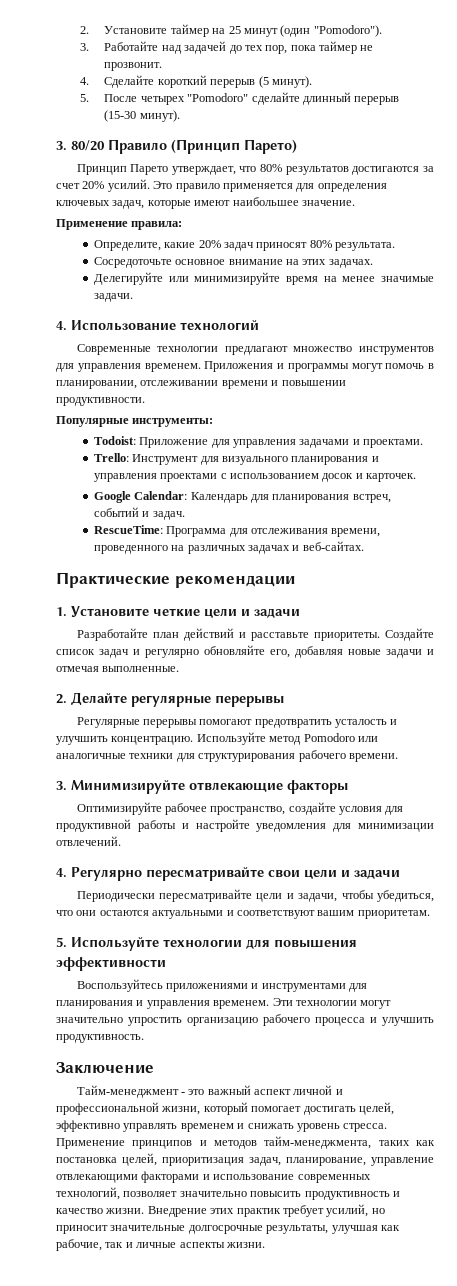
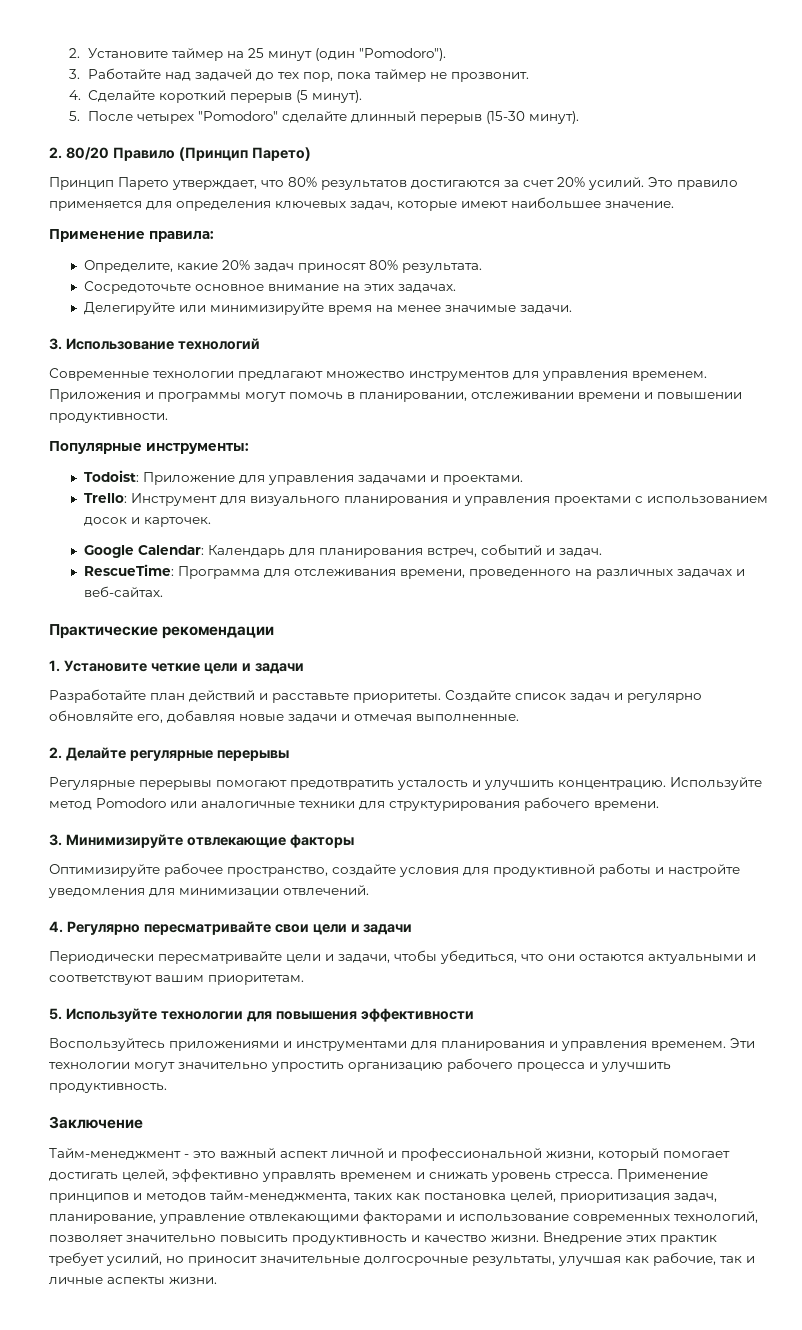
- 3. 80/20 Правило (Принцип Парето)
+ 2. 80/20 Правило (Принцип Парето)
- 4. Использование технологий
+ 3. Использование технологий

